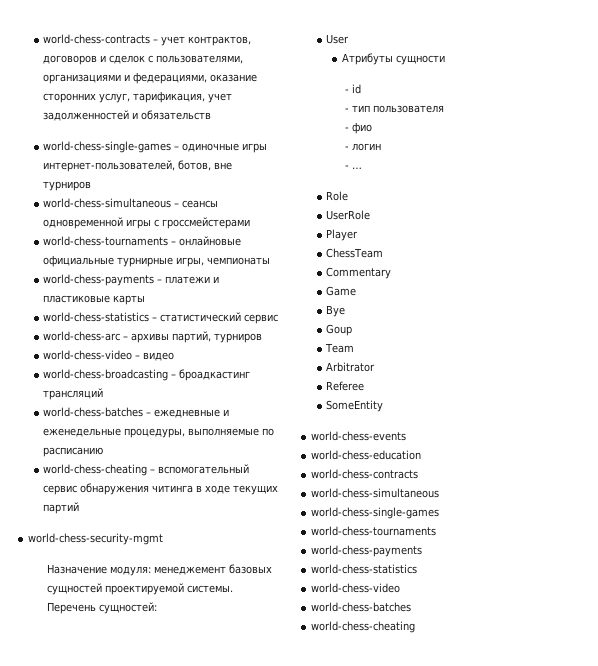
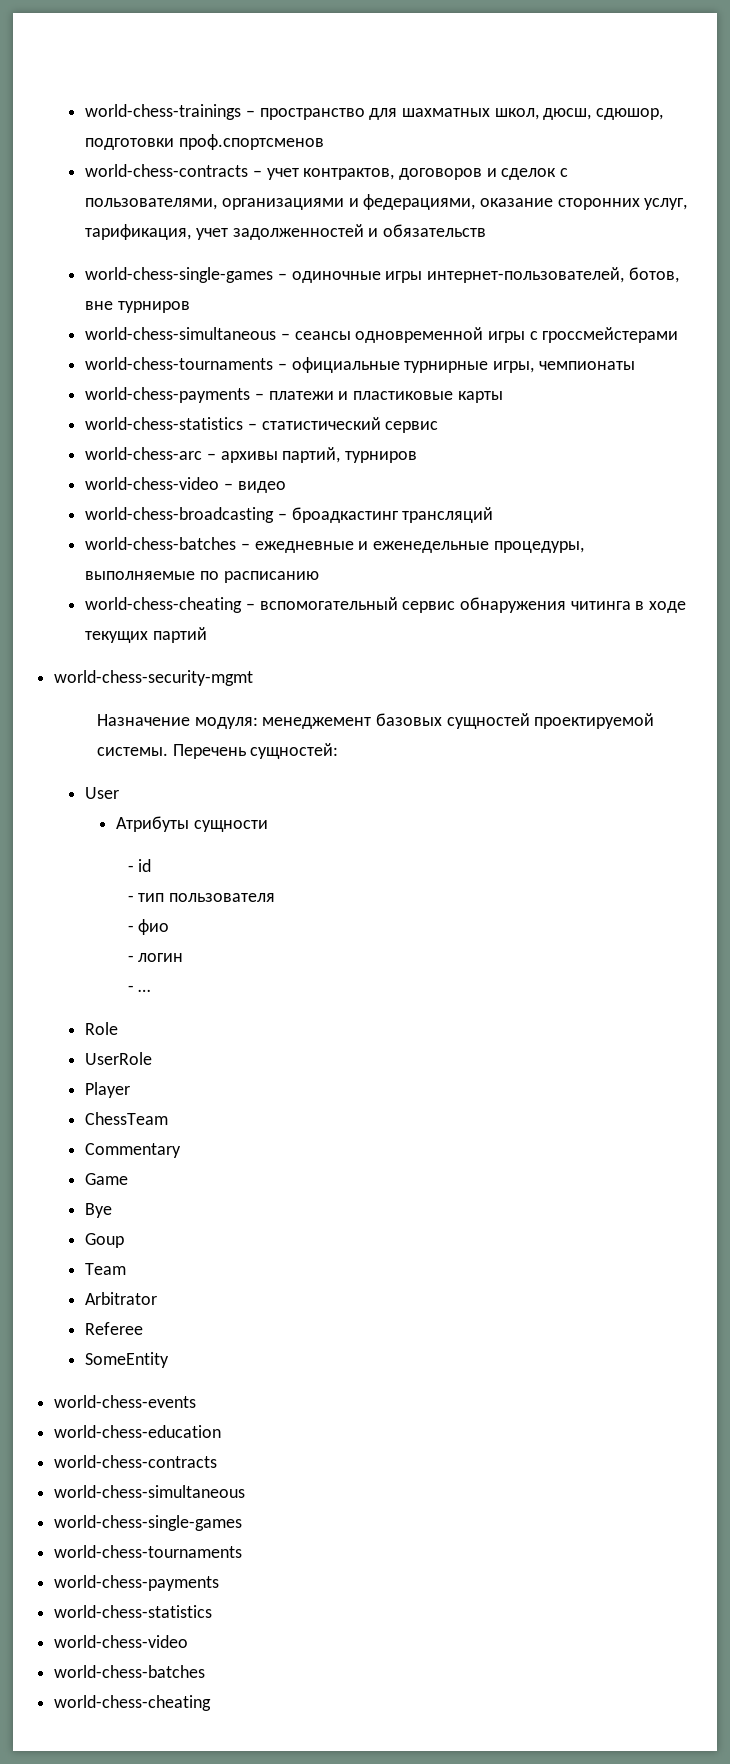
+ world-chess-trainings – пространство для шахматных школ, дюсш, сдюшор, подготовки проф.спортсменов
- world-chess-tournaments – онлайновые официальные турнирные игры, чемпионаты
+ world-chess-tournaments – официальные турнирные игры, чемпионаты

